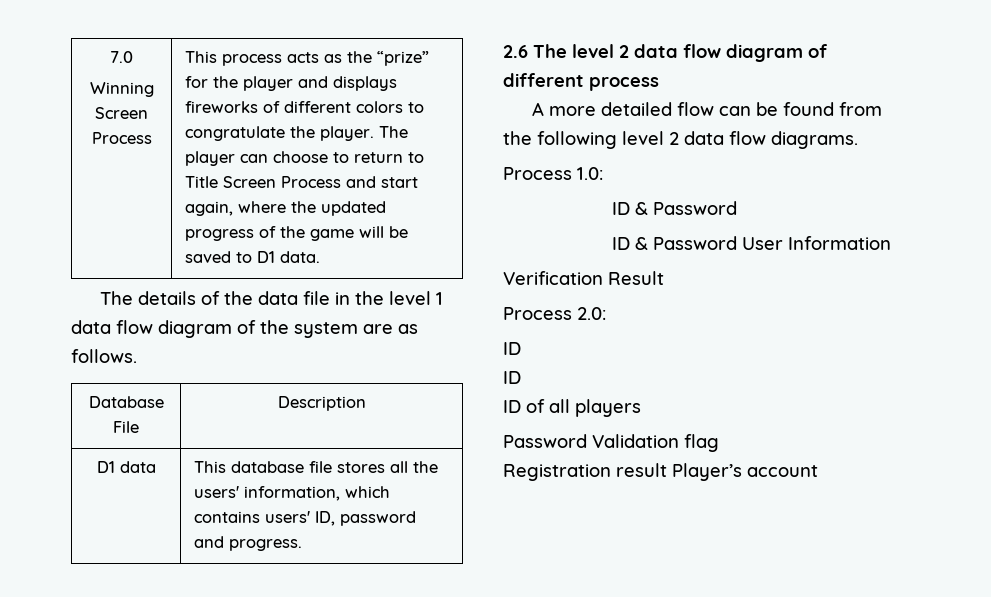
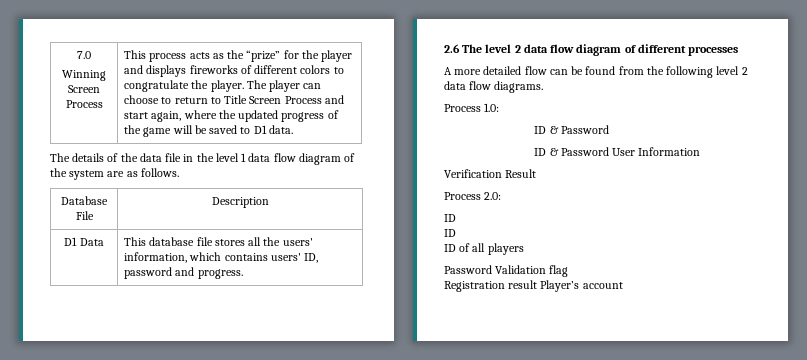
- D1 data | This database file stores all the users' information, which contains users' ID, password and progress.
+ D1 Data | This database file stores all the users' information, which contains users' ID, password and progress.
- 2.6 The level 2 data flow diagram of different process
+ 2.6 The level 2 data flow diagram of different processes

